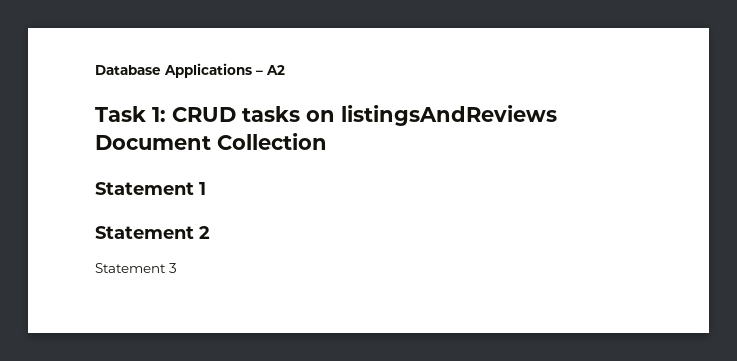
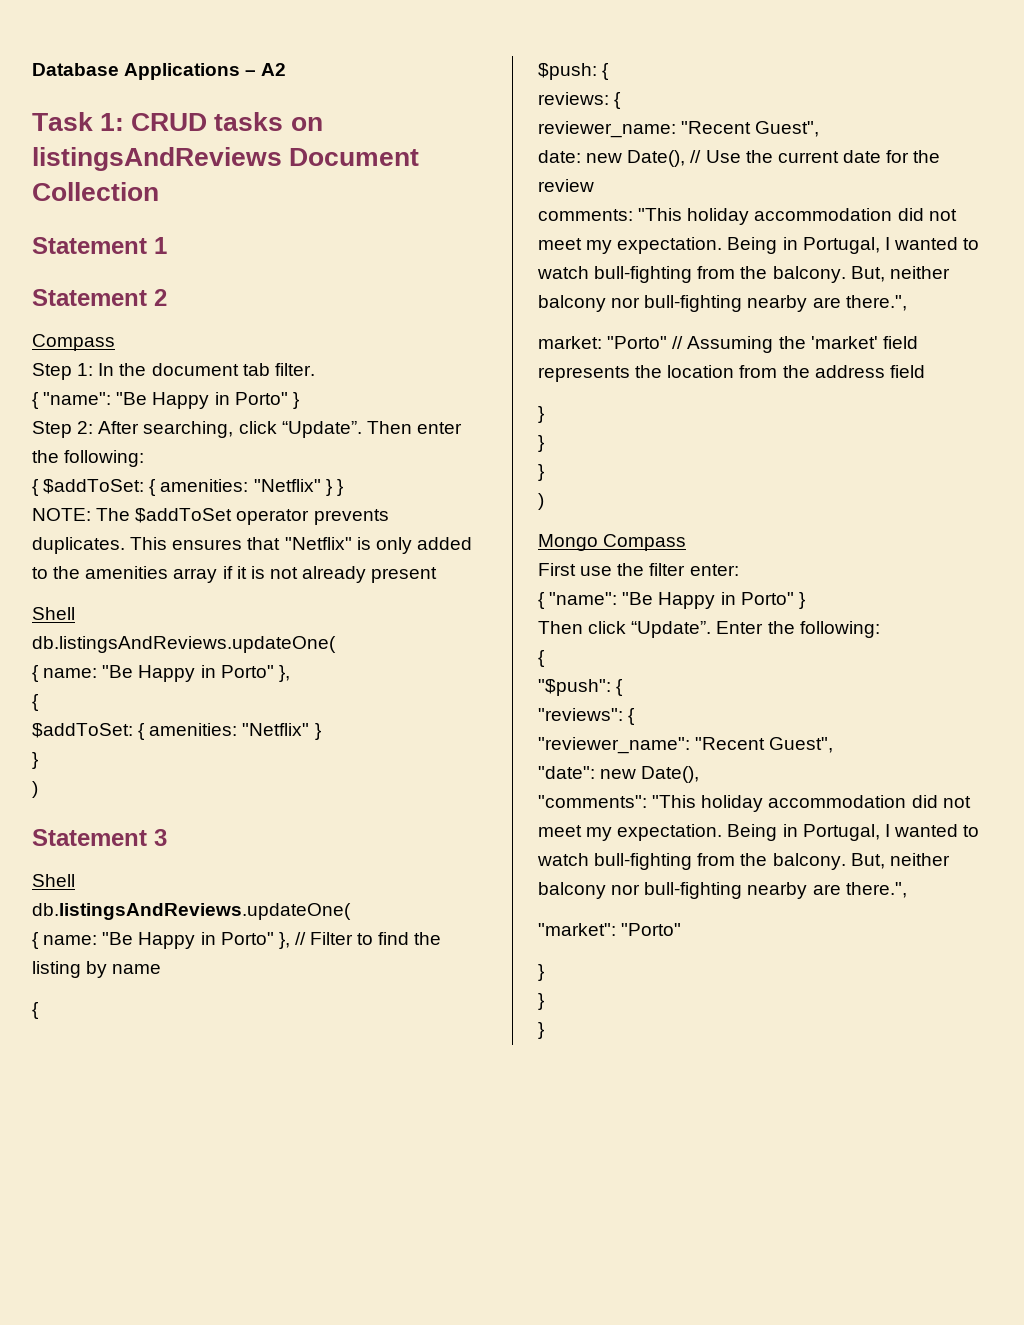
  Statement 2
+ Compass
+ Step 1: In the document tab filter.
+ { "name": "Be Happy in Porto" }
+ Step 2: After searching, click “Update”. Then enter the following:
+ { $addToSet: { amenities: "Netflix" } }
+ NOTE: The $addToSet operator prevents duplicates. This ensures that "Netflix" is only added to the amenities array if it is not already present
+ Shell
+ db.listingsAndReviews.updateOne(
+ { name: "Be Happy in Porto" },
+ {
+ $addToSet: { amenities: "Netflix" }
+ }
+ )
  Statement 3
+ Shell
+ db.listingsAndReviews.updateOne(
+ { name: "Be Happy in Porto" }, // Filter to find the listing by name
+ {
+ $push: {
+ reviews: {
+ reviewer_name: "Recent Guest",
+ date: new Date(), // Use the current date for the review
+ comments: "This holiday accommodation did not meet my expectation. Being in Portugal, I wanted to watch bull-fighting from the balcony. But, neither balcony nor bull-fighting nearby are there.",
+ market: "Porto" // Assuming the 'market' field represents the location from the address field
+ }
+ }
+ }
+ )
+ Mongo Compass
+ First use the filter enter:
+ { "name": "Be Happy in Porto" }
+ Then click “Update”. Enter the following:
+ {
+ "$push": {
+ "reviews": {
+ "reviewer_name": "Recent Guest",
+ "date": new Date(),
+ "comments": "This holiday accommodation did not meet my expectation. Being in Portugal, I wanted to watch bull-fighting from the balcony. But, neither balcony nor bull-fighting nearby are there.",
+ "market": "Porto"
+ }
+ }
+ }

